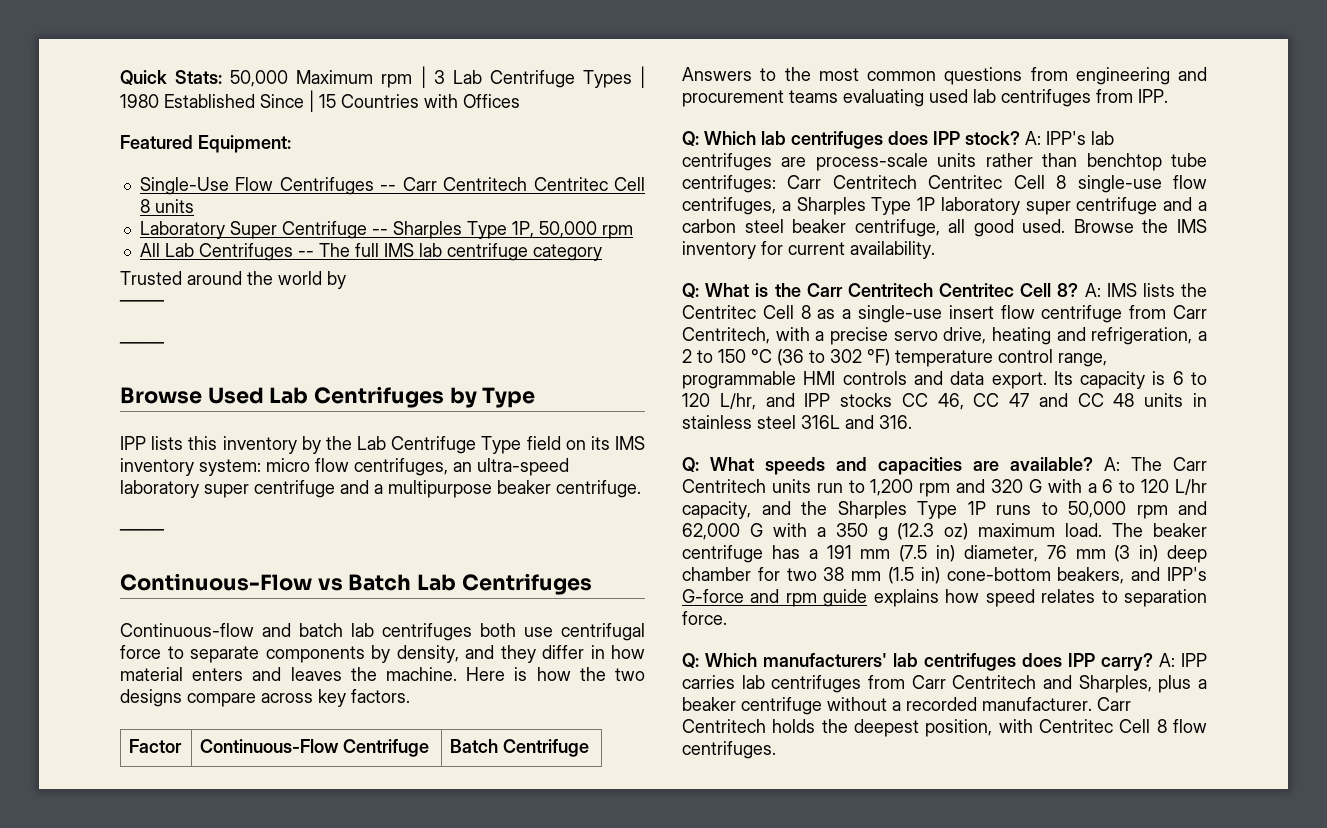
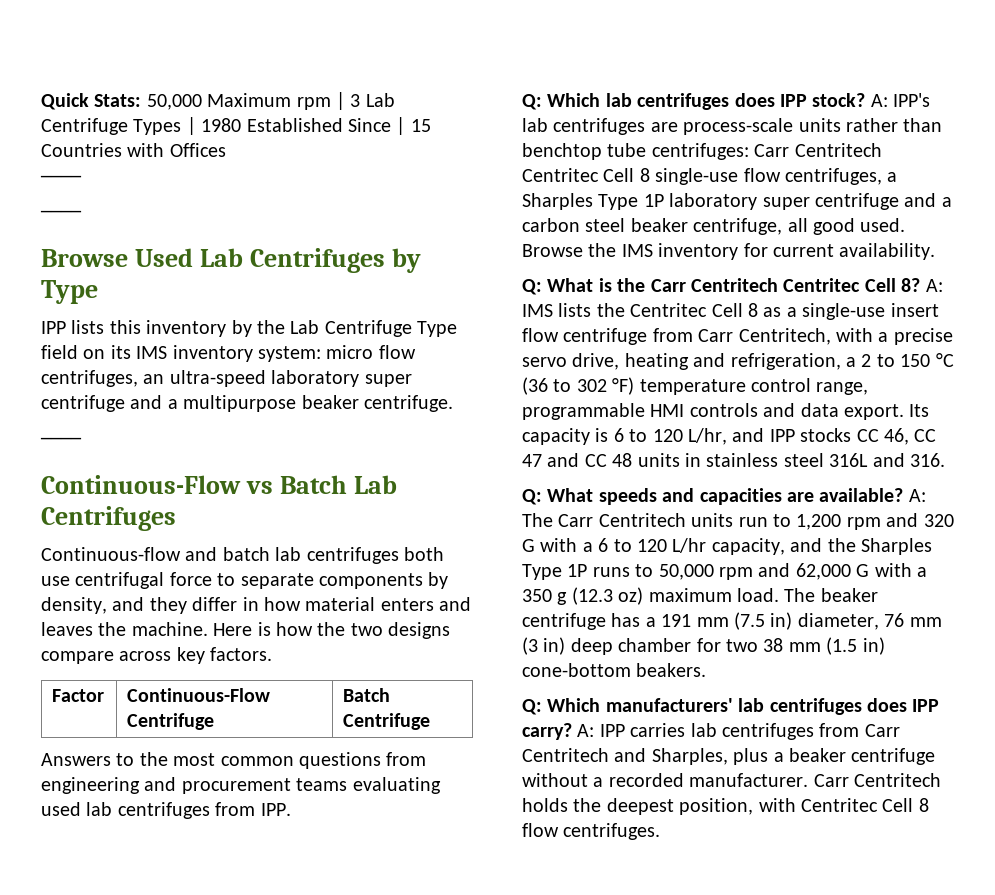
- Featured Equipment:
- Single-Use Flow Centrifuges -- Carr Centritech Centritec Cell 8 units
- Laboratory Super Centrifuge -- Sharples Type 1P, 50,000 rpm
- All Lab Centrifuges -- The full IMS lab centrifuge category
- Trusted around the world by
- The beaker centrifuge has a 191 mm (7.5 in) diameter, 76 mm (3 in) deep chamber for two 38 mm (1.5 in) cone-bottom beakers, and IPP's G-force and rpm guide explains how speed relates to separation force.
+ The beaker centrifuge has a 191 mm (7.5 in) diameter, 76 mm (3 in) deep chamber for two 38 mm (1.5 in) cone-bottom beakers.

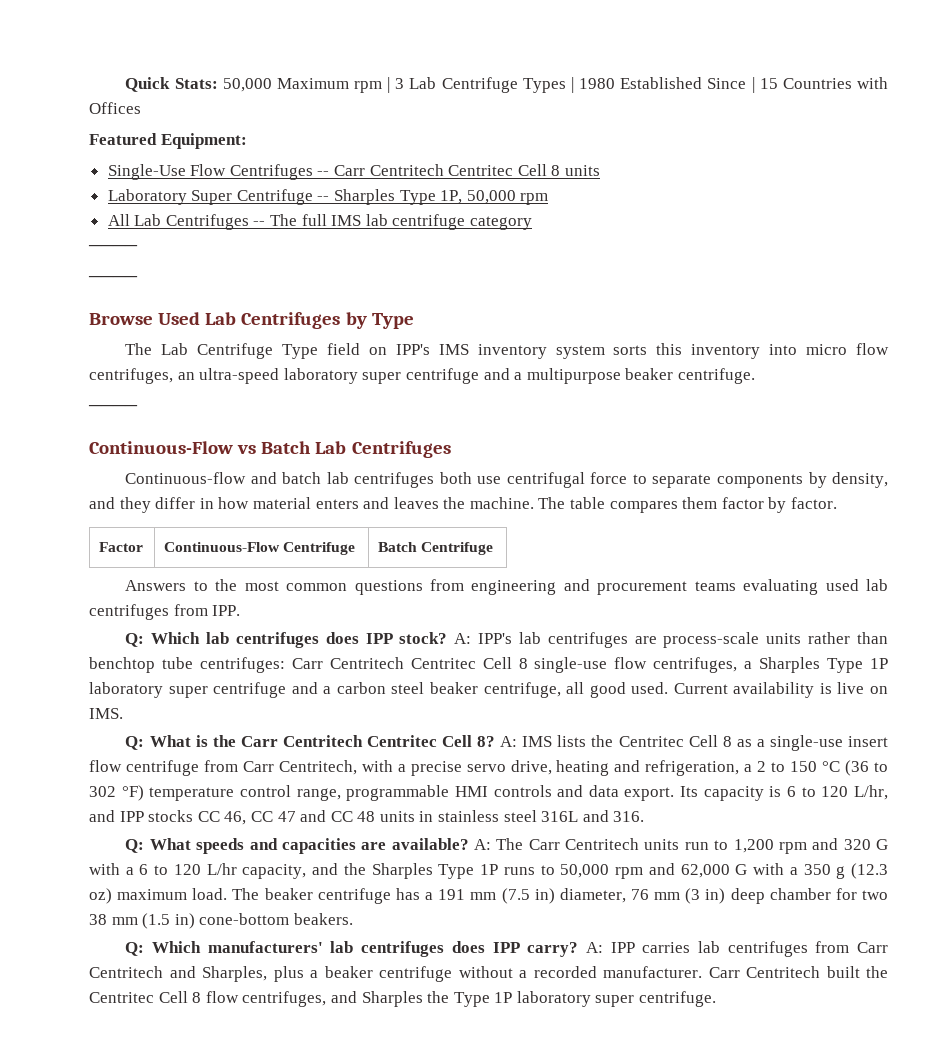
+ Featured Equipment:
+ Single-Use Flow Centrifuges -- Carr Centritech Centritec Cell 8 units
+ Laboratory Super Centrifuge -- Sharples Type 1P, 50,000 rpm
+ All Lab Centrifuges -- The full IMS lab centrifuge category
- IPP lists this inventory by the Lab Centrifuge Type field on its IMS inventory system: micro flow centrifuges, an ultra-speed laboratory super centrifuge and a multipurpose beaker centrifuge.
+ The Lab Centrifuge Type field on IPP's IMS inventory system sorts this inventory into micro flow centrifuges, an ultra-speed laboratory super centrifuge and a multipurpose beaker centrifuge.
- Here is how the two designs compare across key factors.
+ The table compares them factor by factor.
- Browse the IMS inventory for current availability.
+ Current availability is live on IMS.
- Carr Centritech holds the deepest position, with Centritec Cell 8 flow centrifuges.
+ Carr Centritech built the Centritec Cell 8 flow centrifuges, and Sharples the Type 1P laboratory super centrifuge.

